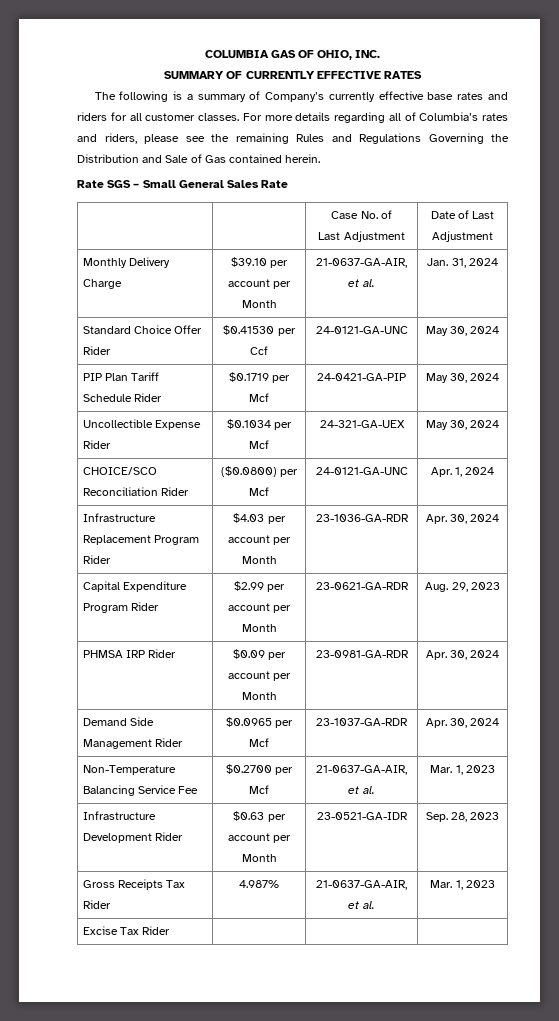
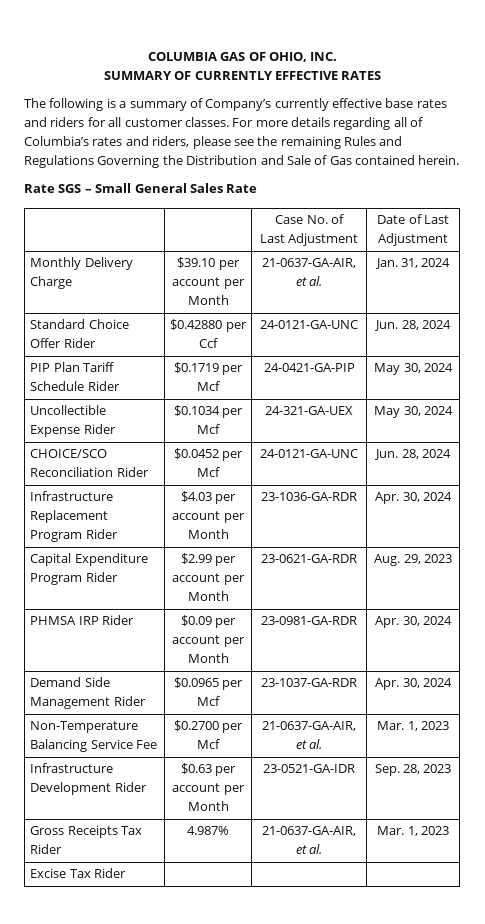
- Standard Choice Offer Rider | $0.41530 per Ccf | 24-0121-GA-UNC | May 30, 2024
+ Standard Choice Offer Rider | $0.42880 per Ccf | 24-0121-GA-UNC | Jun. 28, 2024
- CHOICE/SCO Reconciliation Rider | ($0.0800) per Mcf | 24-0121-GA-UNC | Apr. 1, 2024
+ CHOICE/SCO Reconciliation Rider | $0.0452 per Mcf | 24-0121-GA-UNC | Jun. 28, 2024

